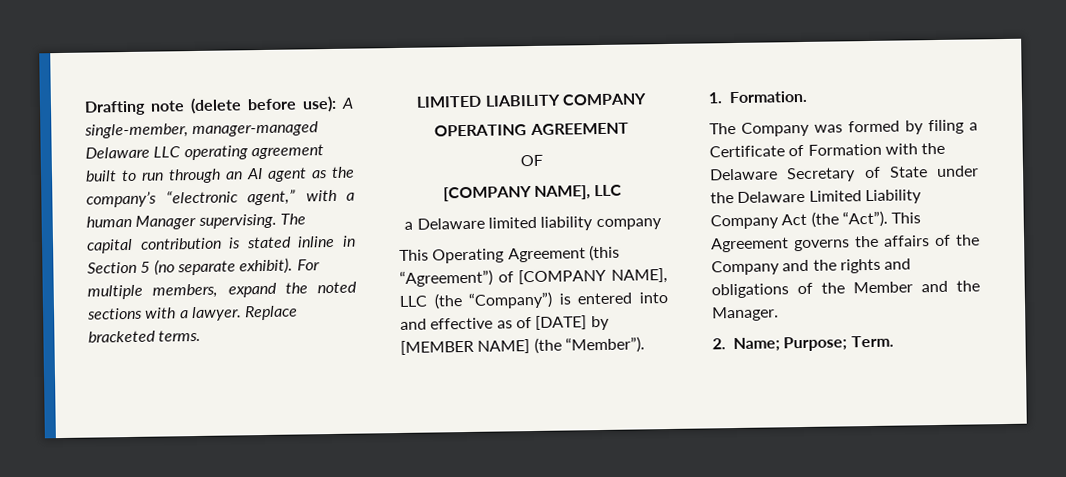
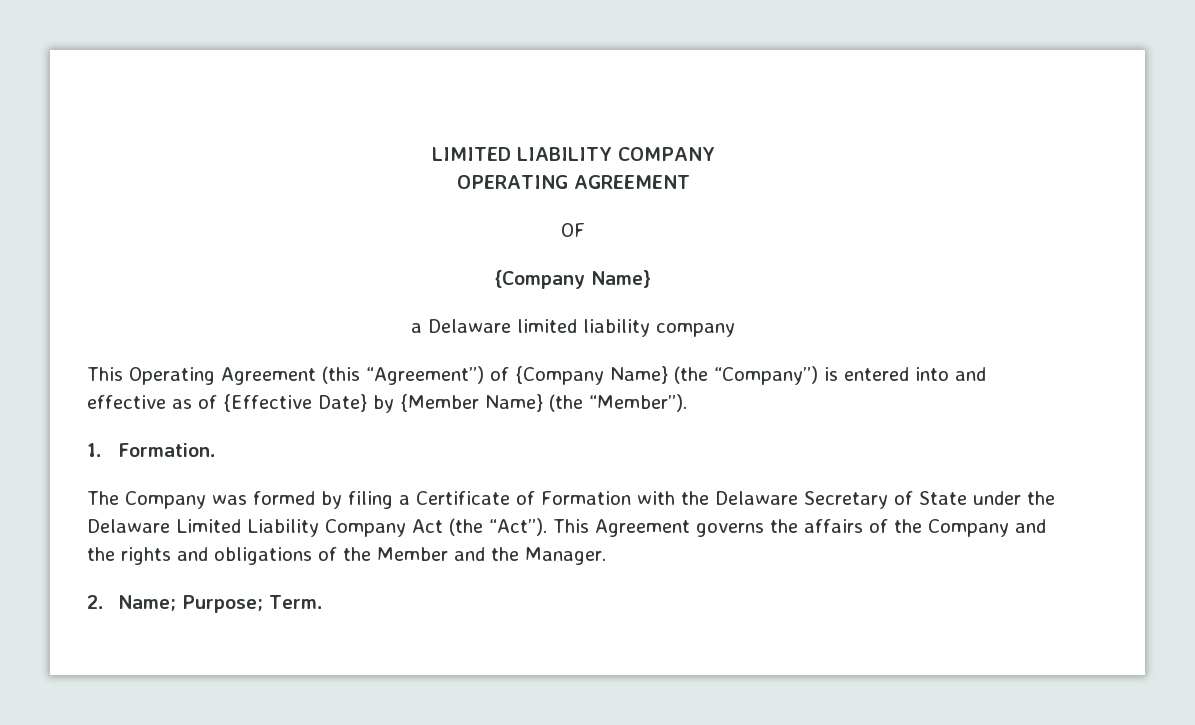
- Drafting note (delete before use): A single-member, manager-managed Delaware LLC operating agreement built to run through an AI agent as the company’s “electronic agent,” with a human Manager supervising. The capital contribution is stated inline in Section 5 (no separate exhibit). For multiple members, expand the noted sections with a lawyer. Replace bracketed terms.
  OF
- [COMPANY NAME], LLC
+ {Company Name}
- This Operating Agreement (this “Agreement”) of [COMPANY NAME], LLC (the “Company”) is entered into and effective as of [DATE] by [MEMBER NAME] (the “Member”).
+ This Operating Agreement (this “Agreement”) of {Company Name} (the “Company”) is entered into and effective as of {Effective Date} by {Member Name} (the “Member”).

